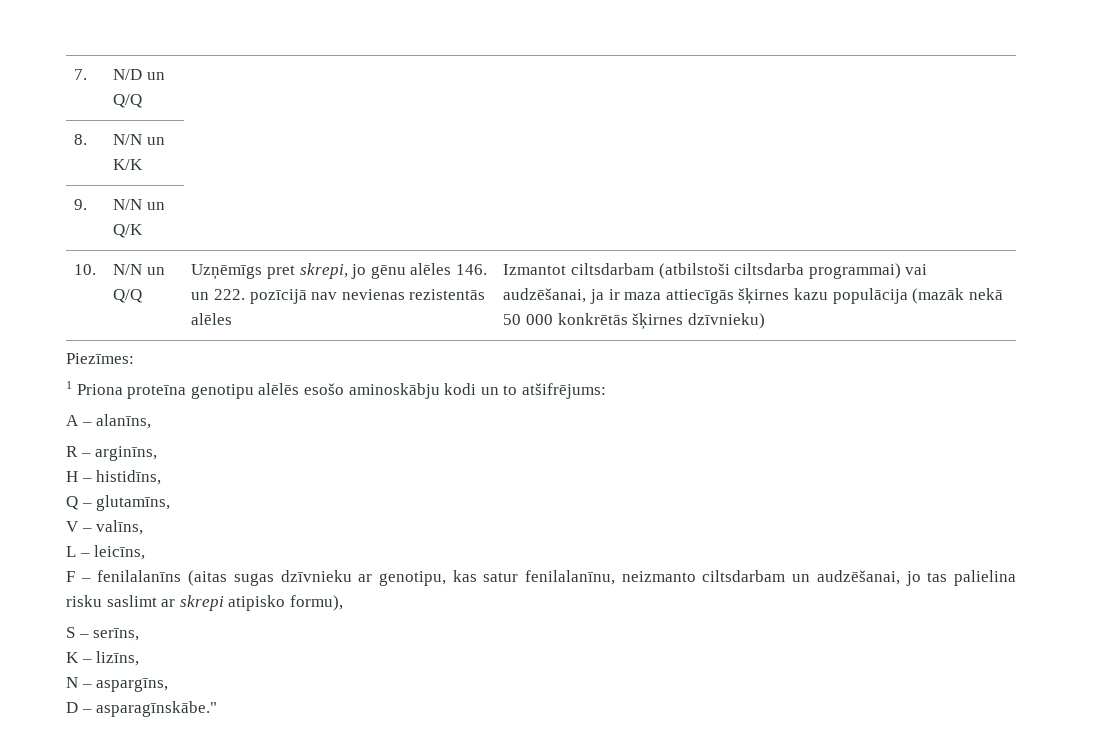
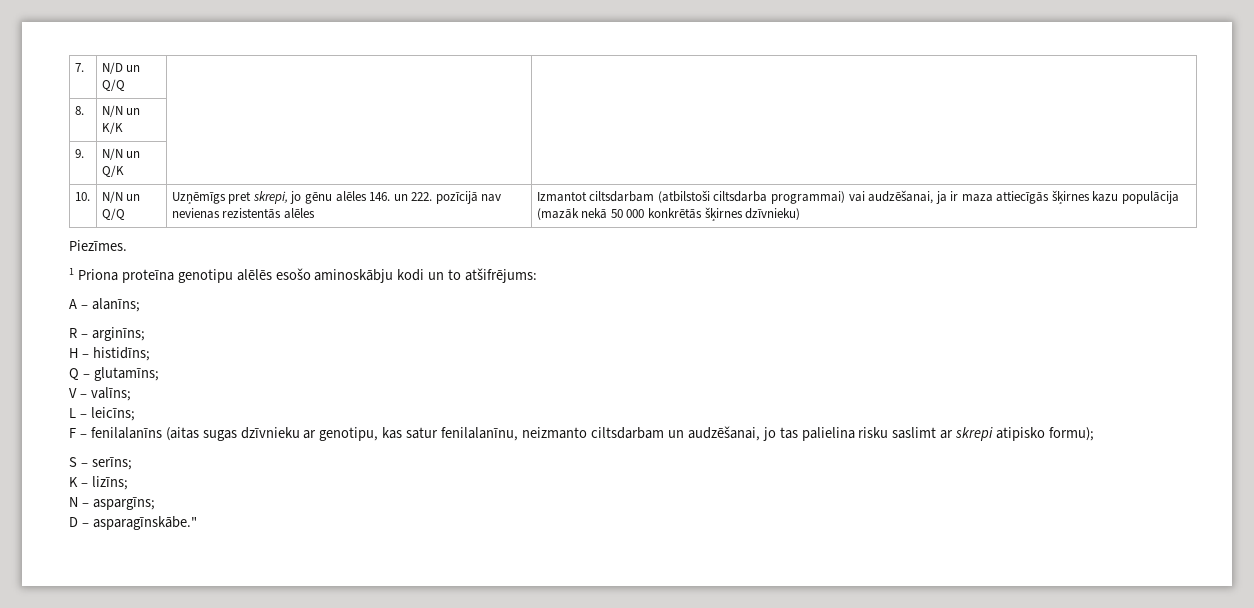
- Piezīmes:
+ Piezīmes.
- A – alanīns,
+ A – alanīns;
- R – arginīns,
+ R – arginīns;
- H – histidīns,
+ H – histidīns;
- Q – glutamīns,
+ Q – glutamīns;
- V – valīns,
+ V – valīns;
- L – leicīns,
+ L – leicīns;
- F – fenilalanīns (aitas sugas dzīvnieku ar genotipu, kas satur fenilalanīnu, neizmanto ciltsdarbam un audzēšanai, jo tas palielina risku saslimt ar skrepi atipisko formu),
+ F – fenilalanīns (aitas sugas dzīvnieku ar genotipu, kas satur fenilalanīnu, neizmanto ciltsdarbam un audzēšanai, jo tas palielina risku saslimt ar skrepi atipisko formu);
- S – serīns,
+ S – serīns;
- K – lizīns,
+ K – lizīns;
- N – aspargīns,
+ N – aspargīns;

